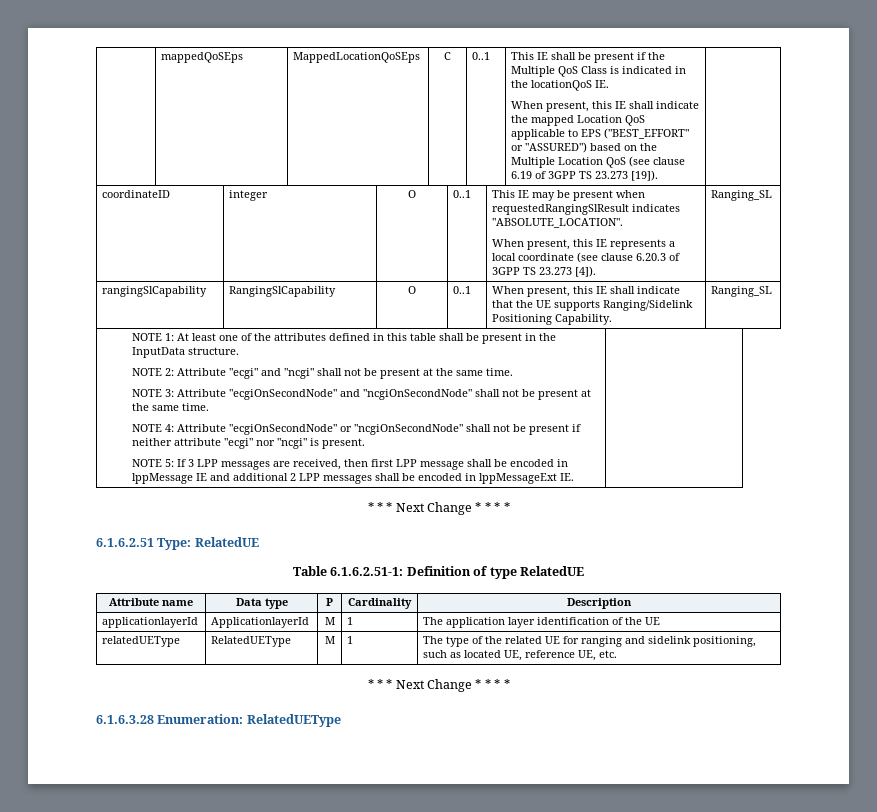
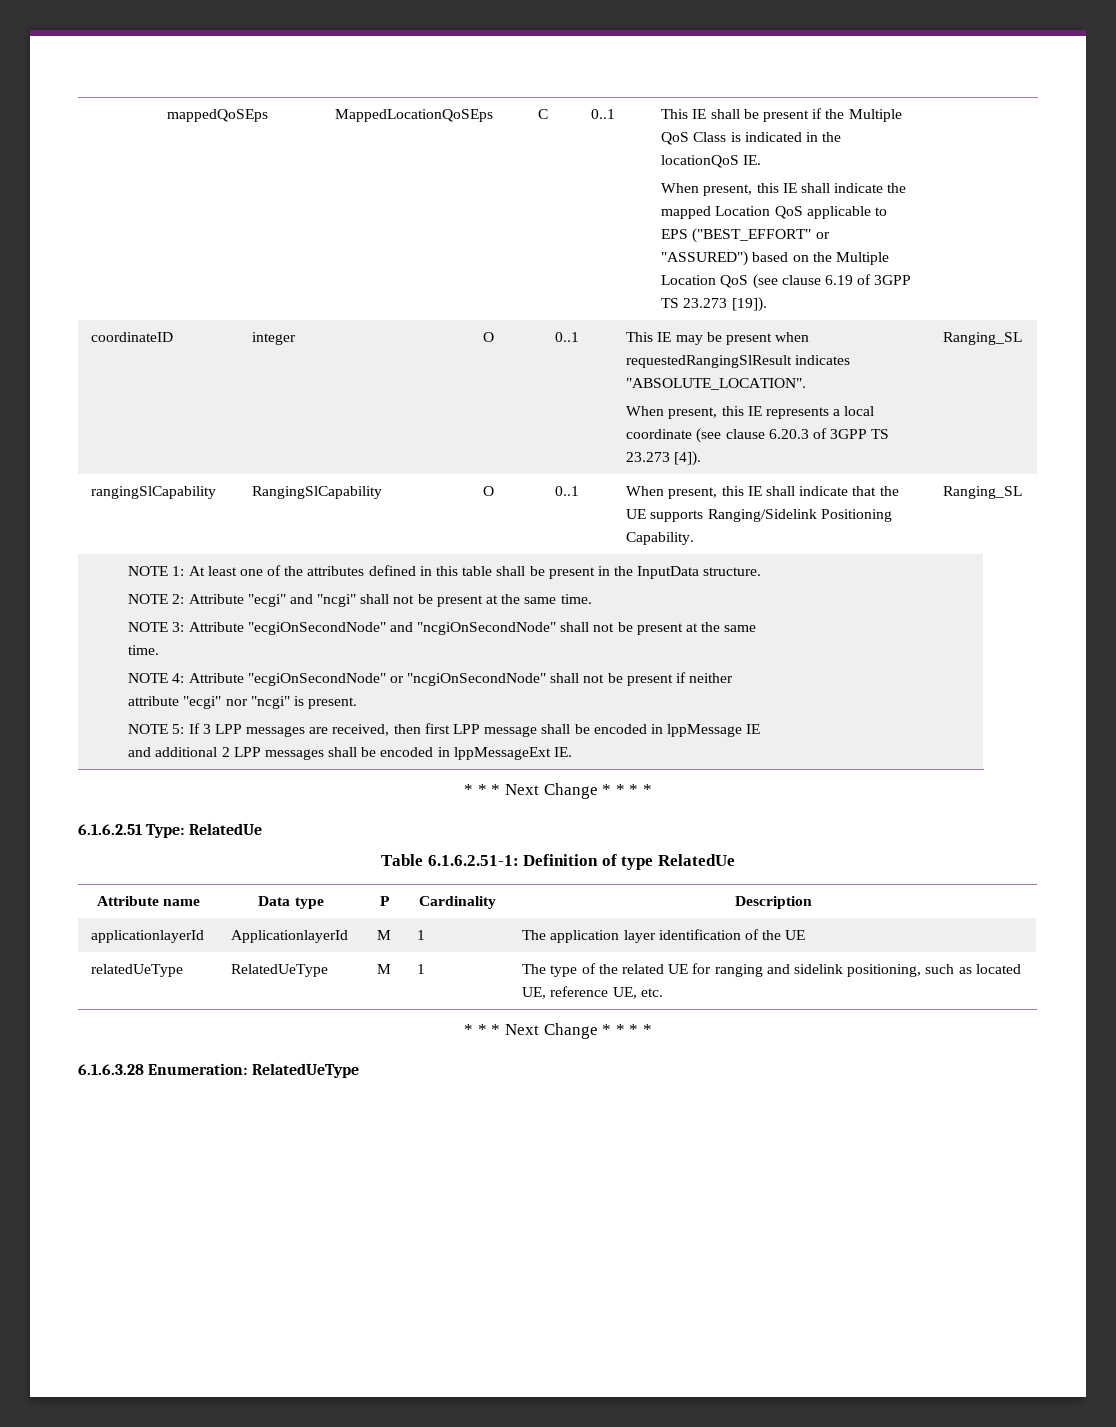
- 6.1.6.2.51 Type: RelatedUE
+ 6.1.6.2.51 Type: RelatedUe
- Table 6.1.6.2.51-1: Definition of type RelatedUE
+ Table 6.1.6.2.51-1: Definition of type RelatedUe
- relatedUEType | RelatedUEType | M | 1 | The type of the related UE for ranging and sidelink positioning, such as located UE, reference UE, etc.
+ relatedUeType | RelatedUeType | M | 1 | The type of the related UE for ranging and sidelink positioning, such as located UE, reference UE, etc.
- 6.1.6.3.28 Enumeration: RelatedUEType
+ 6.1.6.3.28 Enumeration: RelatedUeType

